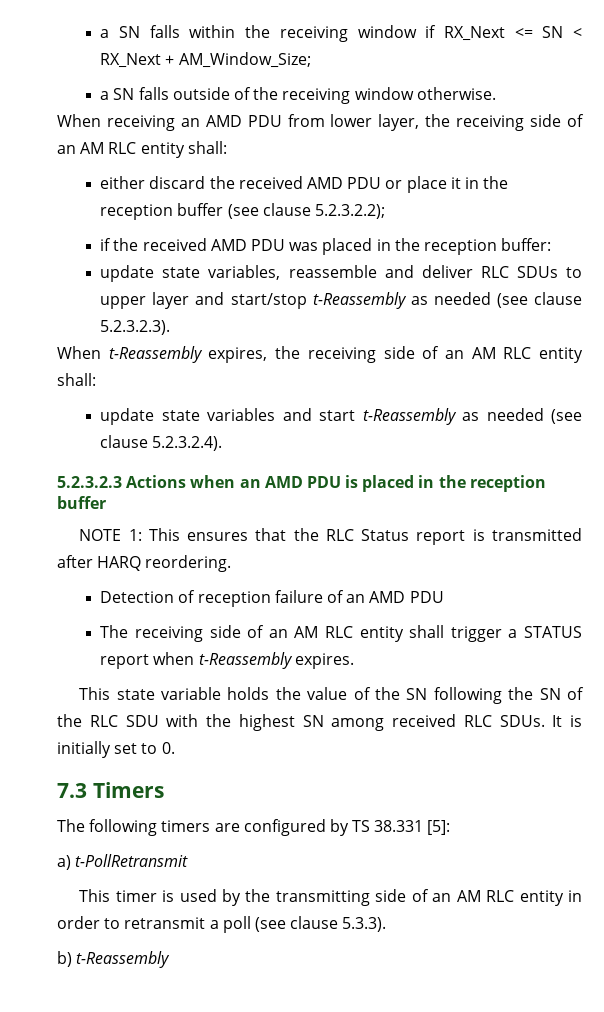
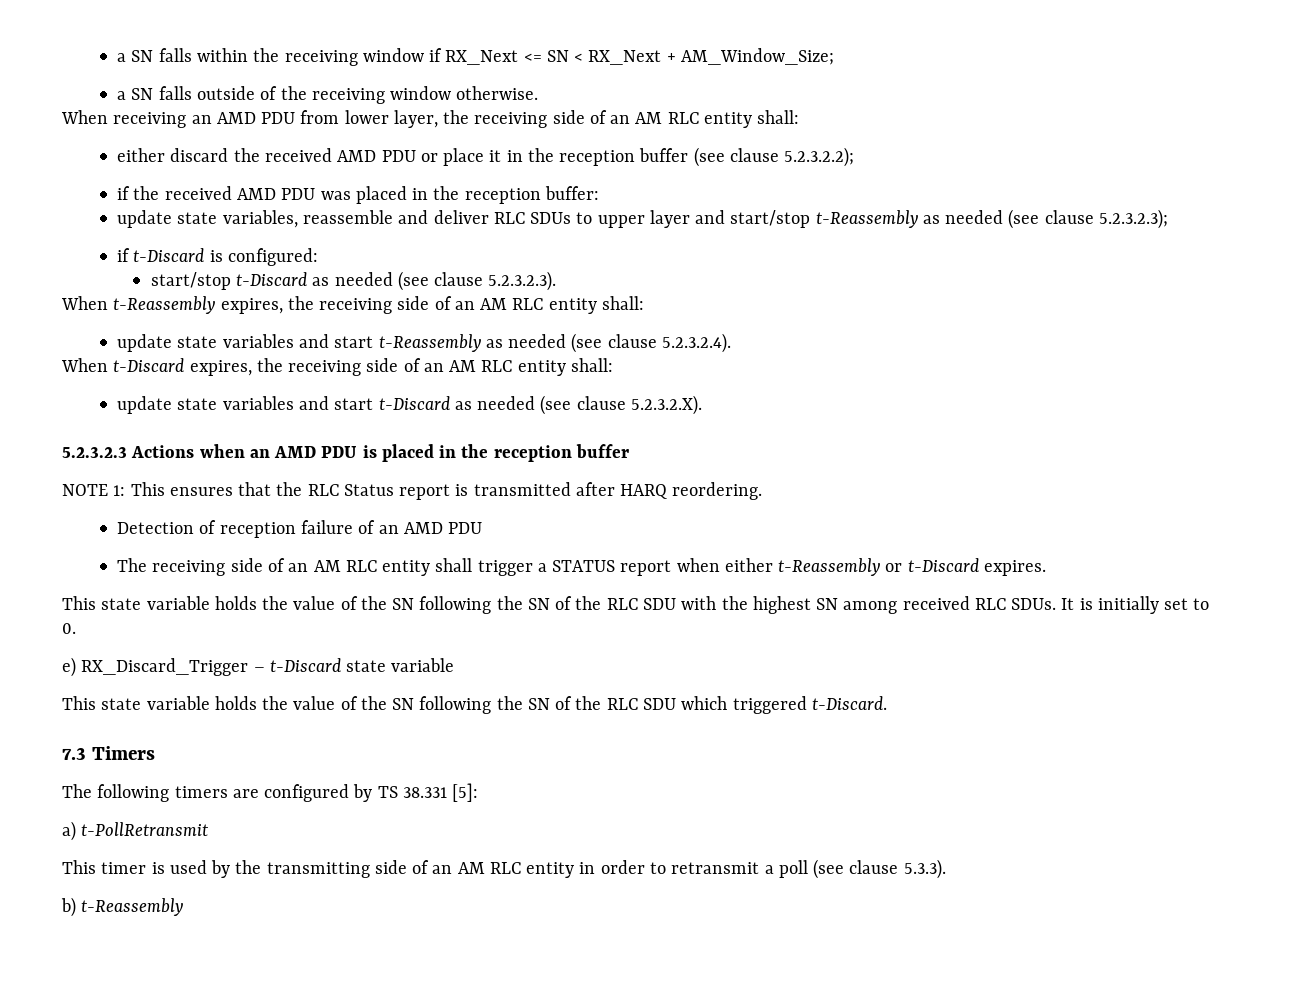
- update state variables, reassemble and deliver RLC SDUs to upper layer and start/stop t-Reassembly as needed (see clause 5.2.3.2.3).
+ update state variables, reassemble and deliver RLC SDUs to upper layer and start/stop t-Reassembly as needed (see clause 5.2.3.2.3);
+ if t-Discard is configured:
+ start/stop t-Discard as needed (see clause 5.2.3.2.3).
+ When t-Discard expires, the receiving side of an AM RLC entity shall:
+ update state variables and start t-Discard as needed (see clause 5.2.3.2.X).
- The receiving side of an AM RLC entity shall trigger a STATUS report when t-Reassembly expires.
+ The receiving side of an AM RLC entity shall trigger a STATUS report when either t-Reassembly or t-Discard expires.
+ e) RX_Discard_Trigger – t-Discard state variable
+ This state variable holds the value of the SN following the SN of the RLC SDU which triggered t-Discard.

